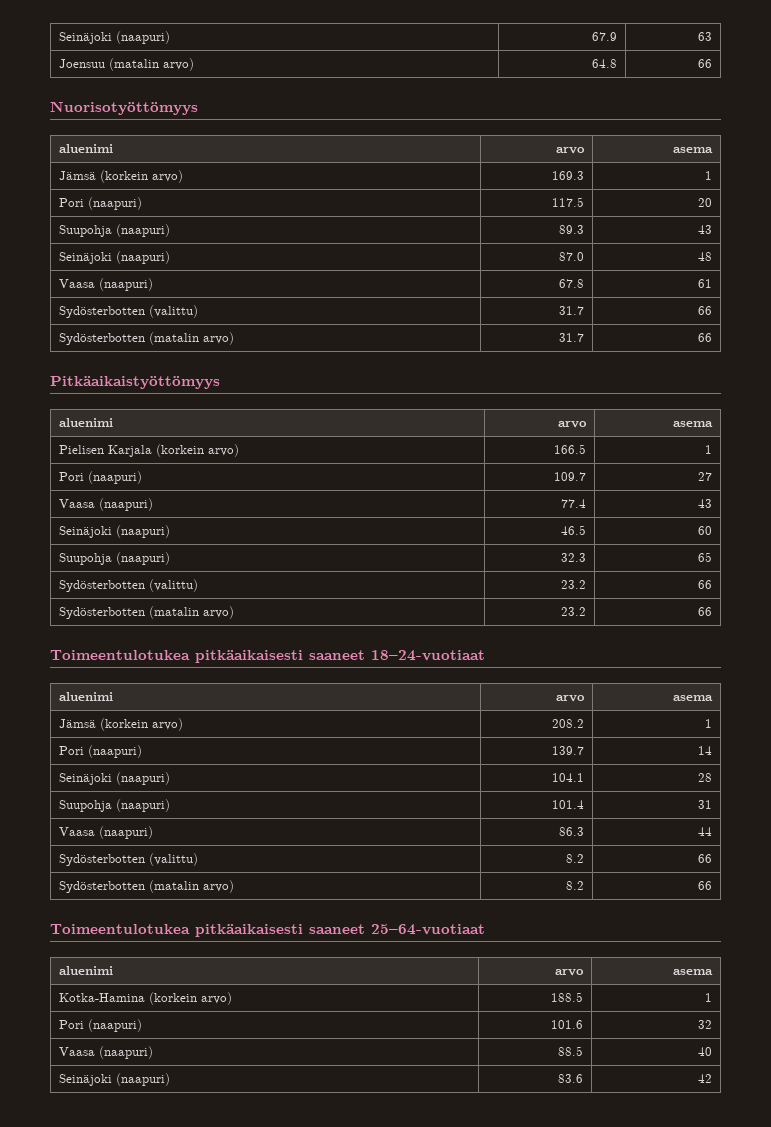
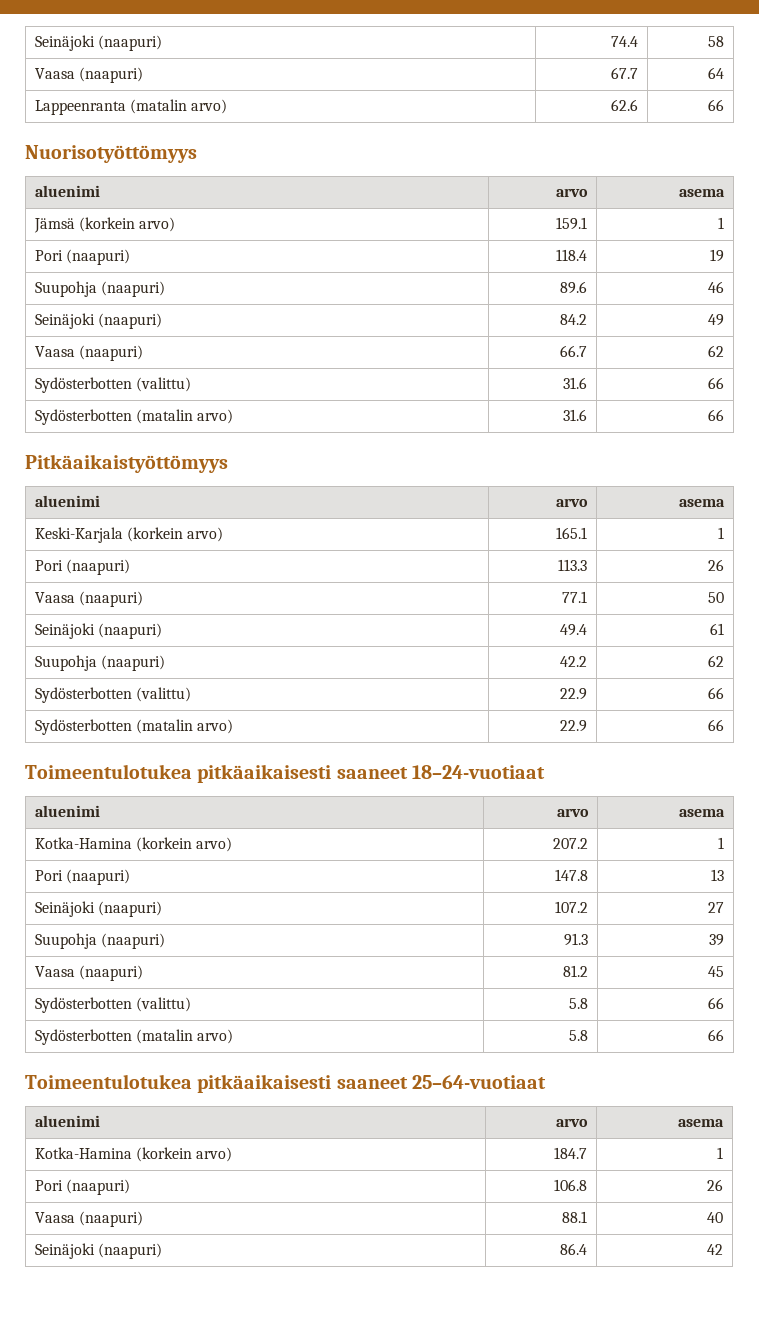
- Seinäjoki (naapuri) | 67.9 | 63
- Joensuu (matalin arvo) | 64.8 | 66
+ Seinäjoki (naapuri) | 74.4 | 58
+ Vaasa (naapuri) | 67.7 | 64
+ Lappeenranta (matalin arvo) | 62.6 | 66
- Jämsä (korkein arvo) | 169.3 | 1
- Pori (naapuri) | 117.5 | 20
- Suupohja (naapuri) | 89.3 | 43
- Seinäjoki (naapuri) | 87.0 | 48
- Vaasa (naapuri) | 67.8 | 61
- Sydösterbotten (valittu) | 31.7 | 66
- Sydösterbotten (matalin arvo) | 31.7 | 66
+ Jämsä (korkein arvo) | 159.1 | 1
+ Pori (naapuri) | 118.4 | 19
+ Suupohja (naapuri) | 89.6 | 46
+ Seinäjoki (naapuri) | 84.2 | 49
+ Vaasa (naapuri) | 66.7 | 62
+ Sydösterbotten (valittu) | 31.6 | 66
+ Sydösterbotten (matalin arvo) | 31.6 | 66
- Pielisen Karjala (korkein arvo) | 166.5 | 1
- Pori (naapuri) | 109.7 | 27
- Vaasa (naapuri) | 77.4 | 43
- Seinäjoki (naapuri) | 46.5 | 60
- Suupohja (naapuri) | 32.3 | 65
- Sydösterbotten (valittu) | 23.2 | 66
- Sydösterbotten (matalin arvo) | 23.2 | 66
+ Keski-Karjala (korkein arvo) | 165.1 | 1
+ Pori (naapuri) | 113.3 | 26
+ Vaasa (naapuri) | 77.1 | 50
+ Seinäjoki (naapuri) | 49.4 | 61
+ Suupohja (naapuri) | 42.2 | 62
+ Sydösterbotten (valittu) | 22.9 | 66
+ Sydösterbotten (matalin arvo) | 22.9 | 66
- Jämsä (korkein arvo) | 208.2 | 1
- Pori (naapuri) | 139.7 | 14
- Seinäjoki (naapuri) | 104.1 | 28
- Suupohja (naapuri) | 101.4 | 31
- Vaasa (naapuri) | 86.3 | 44
- Sydösterbotten (valittu) | 8.2 | 66
- Sydösterbotten (matalin arvo) | 8.2 | 66
+ Kotka-Hamina (korkein arvo) | 207.2 | 1
+ Pori (naapuri) | 147.8 | 13
+ Seinäjoki (naapuri) | 107.2 | 27
+ Suupohja (naapuri) | 91.3 | 39
+ Vaasa (naapuri) | 81.2 | 45
+ Sydösterbotten (valittu) | 5.8 | 66
+ Sydösterbotten (matalin arvo) | 5.8 | 66
- Kotka-Hamina (korkein arvo) | 188.5 | 1
- Pori (naapuri) | 101.6 | 32
- Vaasa (naapuri) | 88.5 | 40
+ Kotka-Hamina (korkein arvo) | 184.7 | 1
+ Pori (naapuri) | 106.8 | 26
+ Vaasa (naapuri) | 88.1 | 40
- Seinäjoki (naapuri) | 83.6 | 42
+ Seinäjoki (naapuri) | 86.4 | 42

